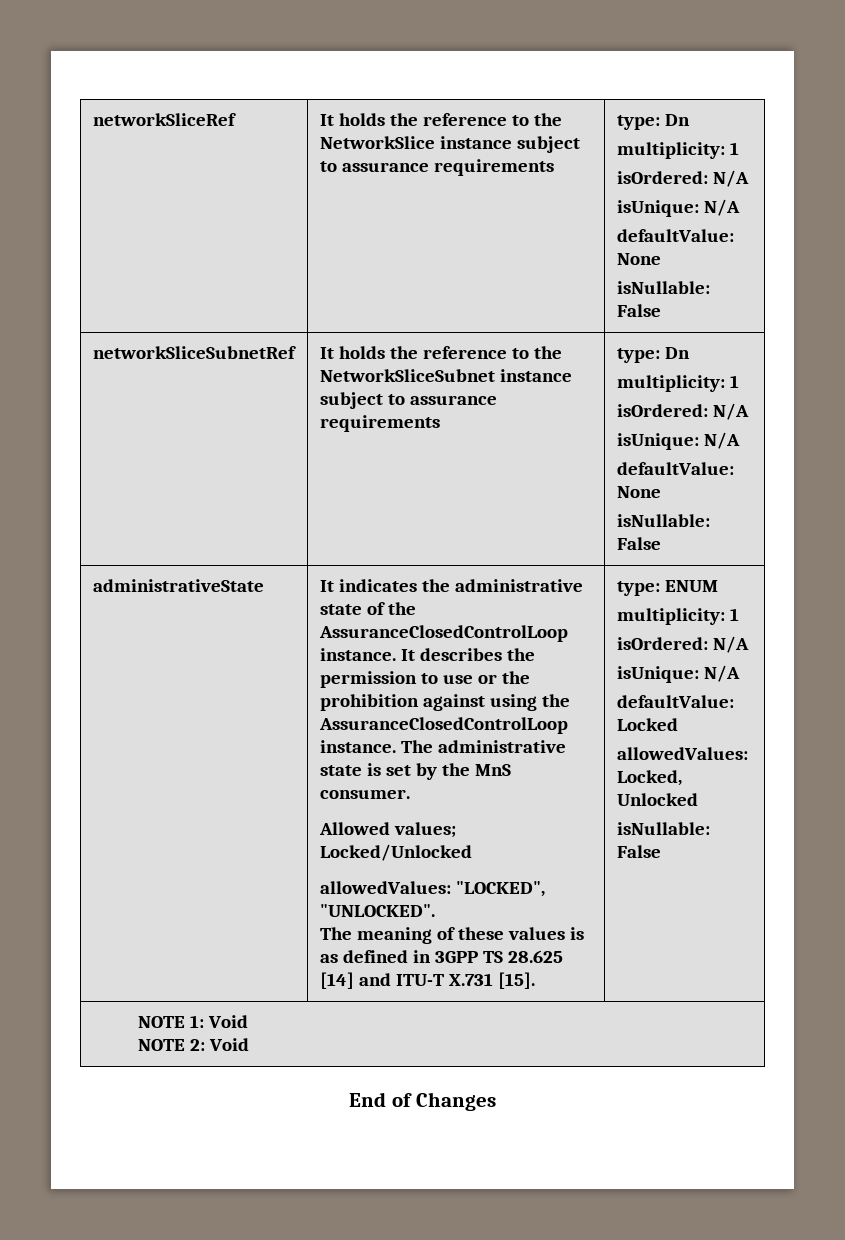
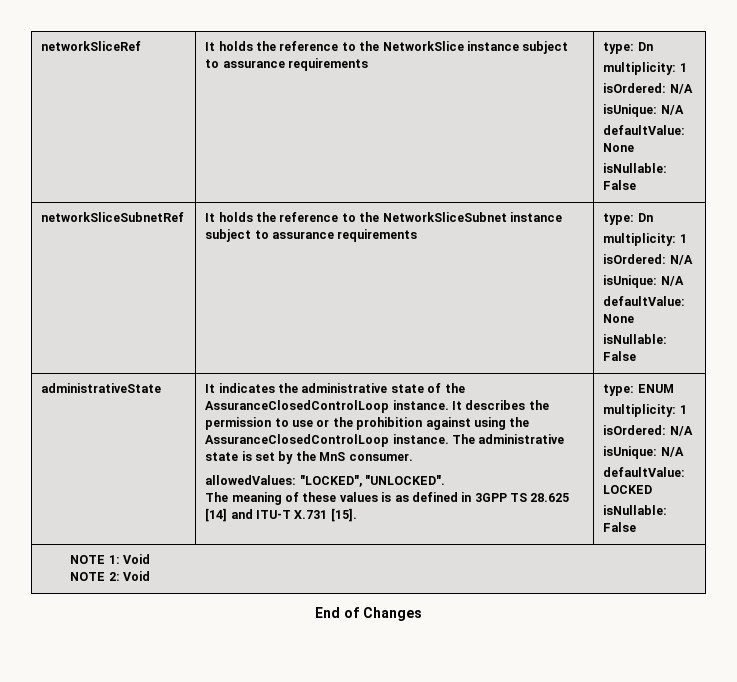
- Allowed values; Locked/Unlocked
- defaultValue: Locked
- allowedValues: Locked, Unlocked
+ defaultValue: LOCKED

